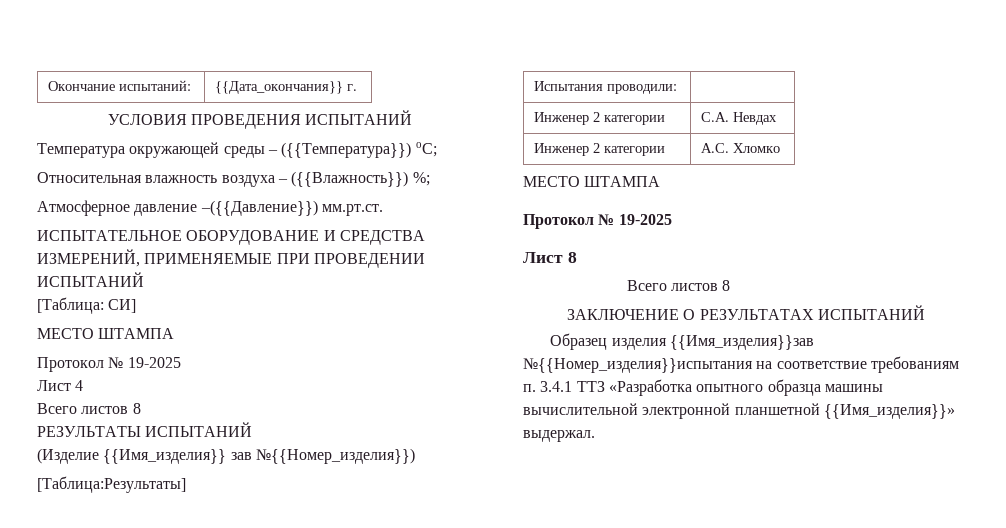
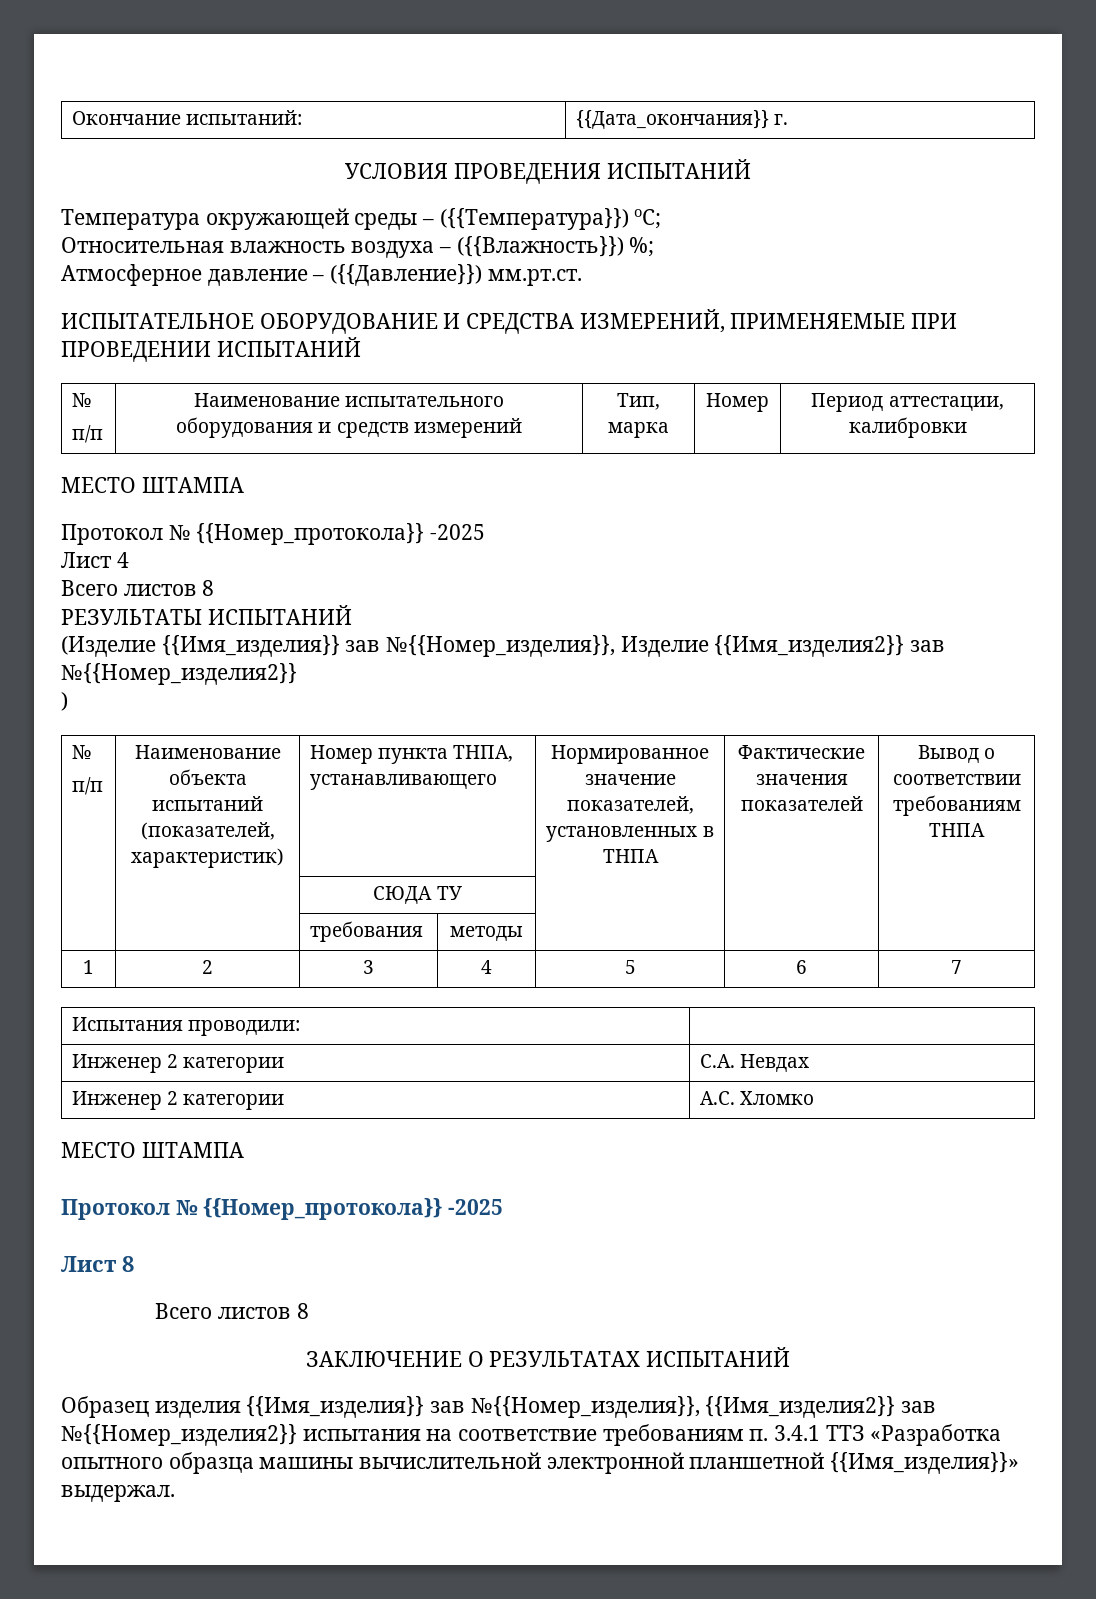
- Атмосферное давление –({{Давление}}) мм.рт.ст.
+ Атмосферное давление – ({{Давление}}) мм.рт.ст.
  ИСПЫТАТЕЛЬНОЕ ОБОРУДОВАНИЕ И СРЕДСТВА ИЗМЕРЕНИЙ, ПРИМЕНЯЕМЫЕ ПРИ ПРОВЕДЕНИИ ИСПЫТАНИЙ
- [Таблица: СИ]
+ №
+ п/п | Наименование испытательного оборудования и средств измерений | Тип, марка | Номер | Период аттестации, калибровки
  МЕСТО ШТАМПА
- Протокол № 19-2025
+ Протокол № {{Номер_протокола}} -2025
- (Изделие {{Имя_изделия}} зав №{{Номер_изделия}})
- [Таблица:Результаты]
+ (Изделие {{Имя_изделия}} зав №{{Номер_изделия}}, Изделие {{Имя_изделия2}} зав №{{Номер_изделия2}}
+ )
+ №
+ п/п | Наименование объекта испытаний (показателей, характеристик) | Номер пункта ТНПА, устанавливающего | Нормированное значение показателей, установленных в ТНПА | Фактические значения показателей | Вывод о соответствии требованиям ТНПА
+ | | СЮДА ТУ | | |
+ | | требования | методы | | |
+ 1 | 2 | 3 | 4 | 5 | 6 | 7
  Инженер 2 категории | А.С. Хломко
  МЕСТО ШТАМПА
- Протокол № 19-2025
+ Протокол № {{Номер_протокола}} -2025
- Образец изделия {{Имя_изделия}}зав №{{Номер_изделия}}испытания на соответствие требованиям п. 3.4.1 ТТЗ «Разработка опытного образца машины вычислительной электронной планшетной {{Имя_изделия}}» выдержал.
+ Образец изделия {{Имя_изделия}} зав №{{Номер_изделия}}, {{Имя_изделия2}} зав №{{Номер_изделия2}} испытания на соответствие требованиям п. 3.4.1 ТТЗ «Разработка опытного образца машины вычислительной электронной планшетной {{Имя_изделия}}» выдержал.

